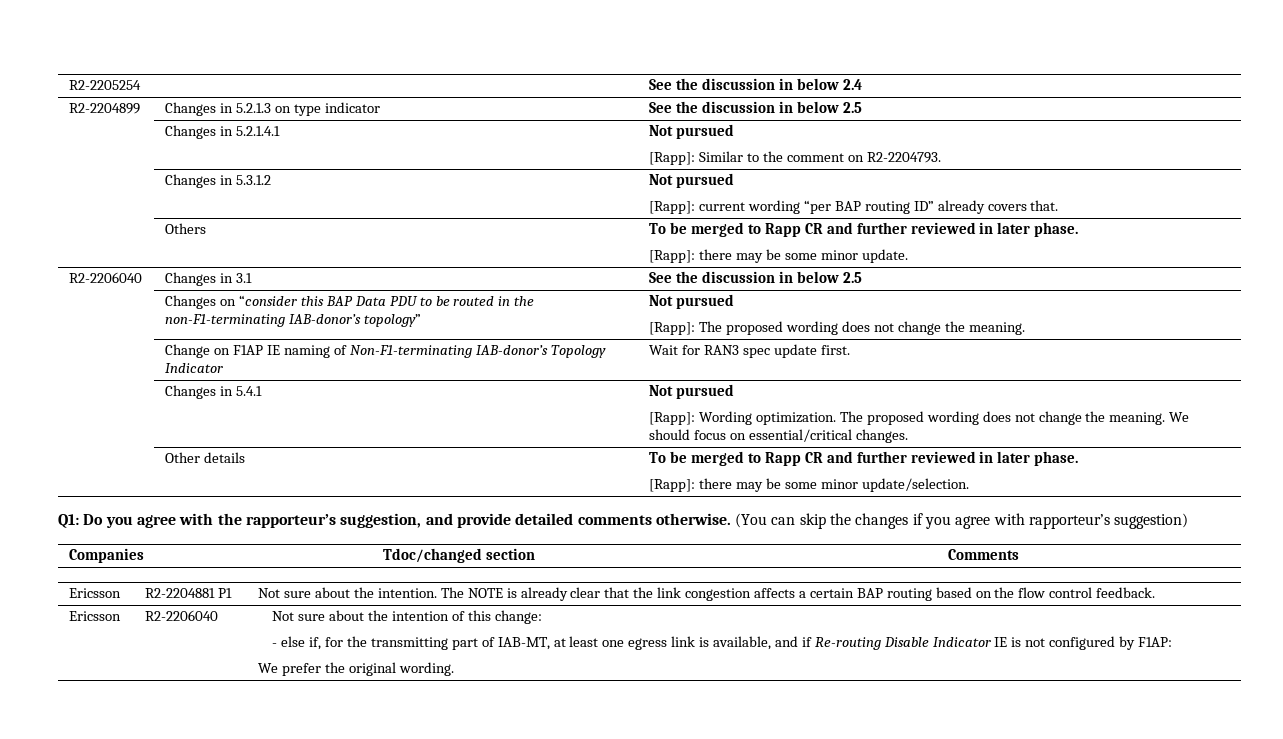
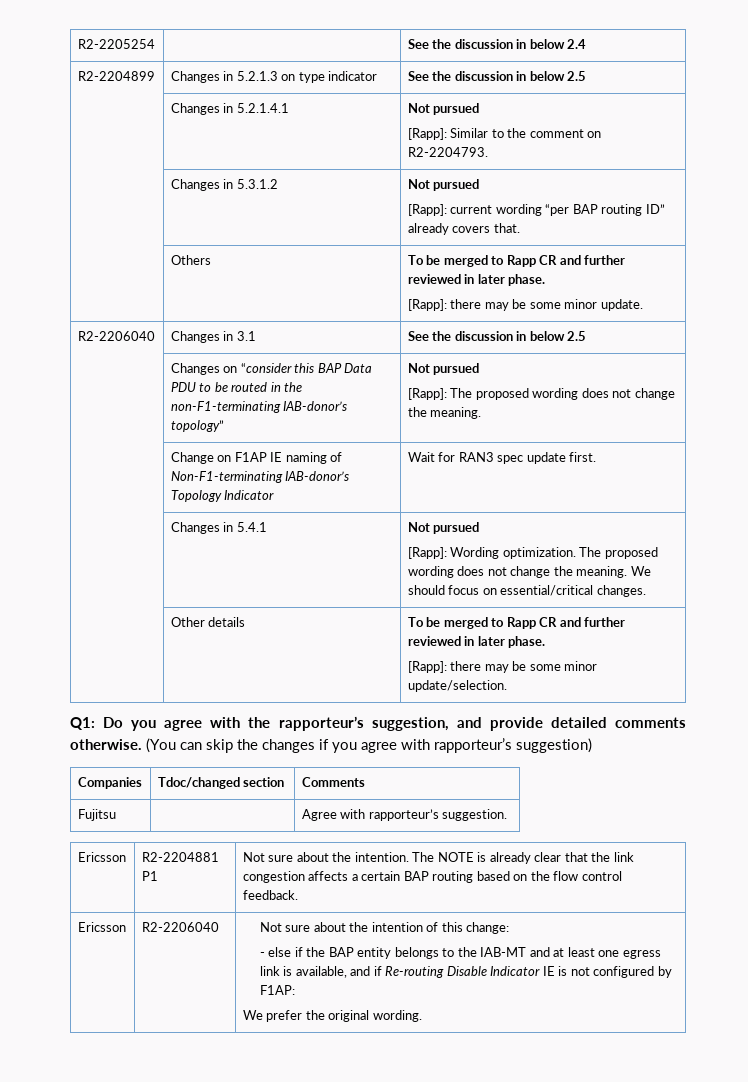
+ Fujitsu | | Agree with rapporteur’s suggestion.
- - else if, for the transmitting part of IAB-MT, at least one egress link is available, and if Re-routing Disable Indicator IE is not configured by F1AP:
+ - else if the BAP entity belongs to the IAB-MT and at least one egress link is available, and if Re-routing Disable Indicator IE is not configured by F1AP:

